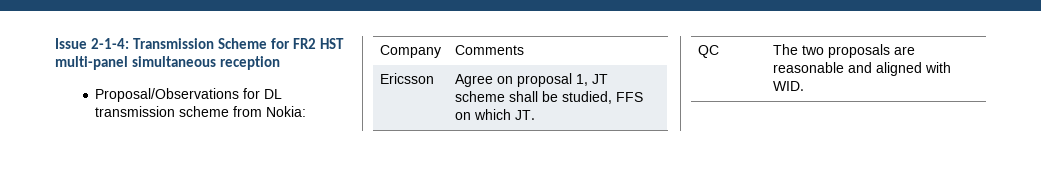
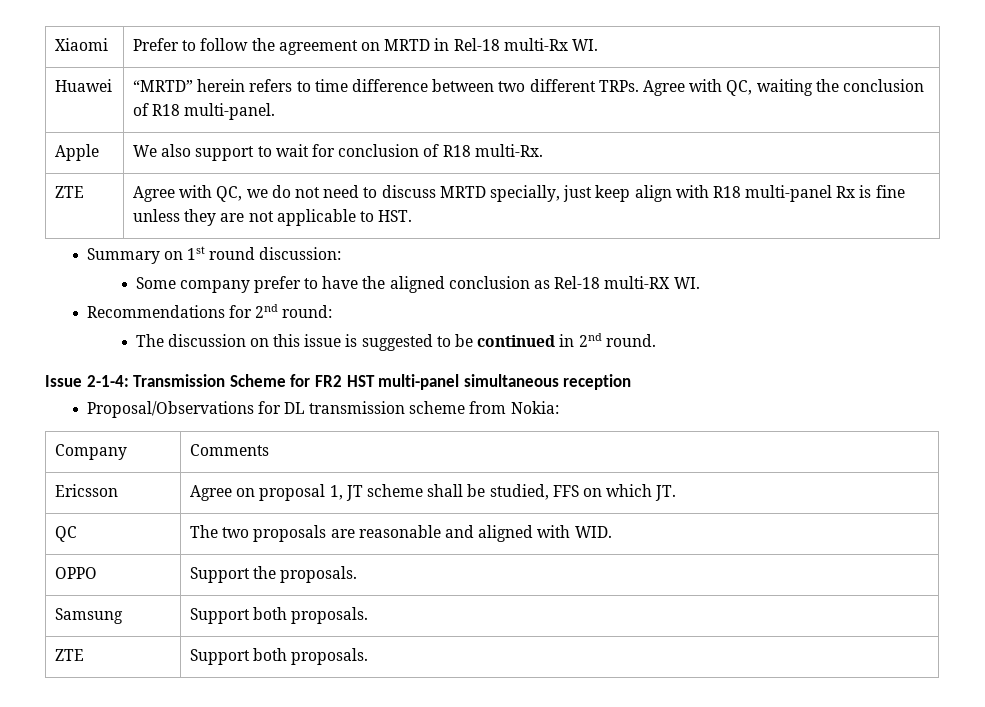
+ Xiaomi | Prefer to follow the agreement on MRTD in Rel-18 multi-Rx WI.
+ Huawei | “MRTD” herein refers to time difference between two different TRPs. Agree with QC, waiting the conclusion of R18 multi-panel.
+ Apple | We also support to wait for conclusion of R18 multi-Rx.
+ ZTE | Agree with QC, we do not need to discuss MRTD specially, just keep align with R18 multi-panel Rx is fine unless they are not applicable to HST.
+ Summary on 1st round discussion:
+ Some company prefer to have the aligned conclusion as Rel-18 multi-RX WI.
+ Recommendations for 2nd round:
+ The discussion on this issue is suggested to be continued in 2nd round.
+ OPPO | Support the proposals.
+ Samsung | Support both proposals.
+ ZTE | Support both proposals.

